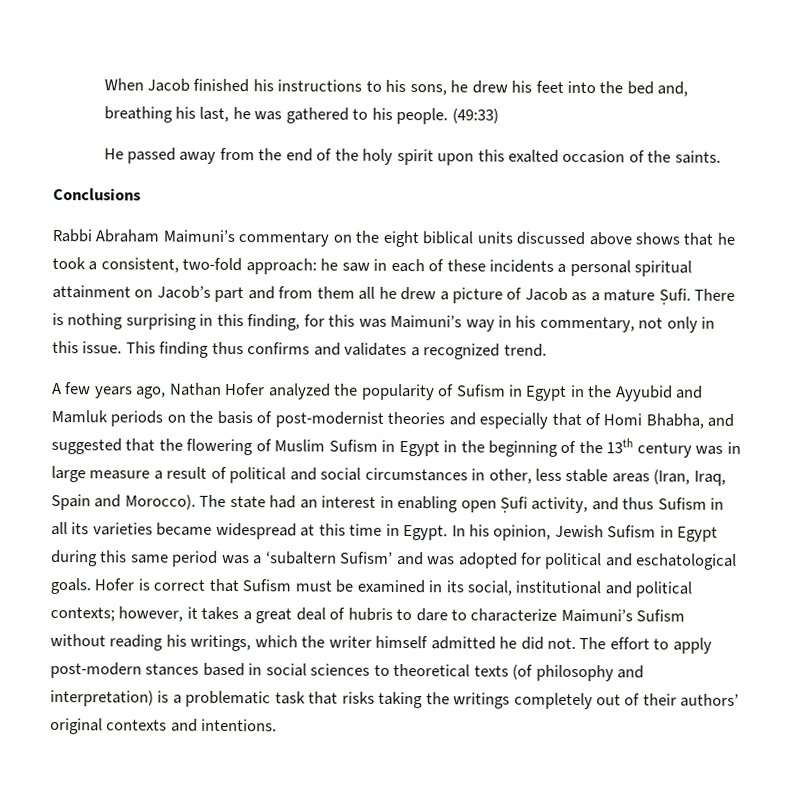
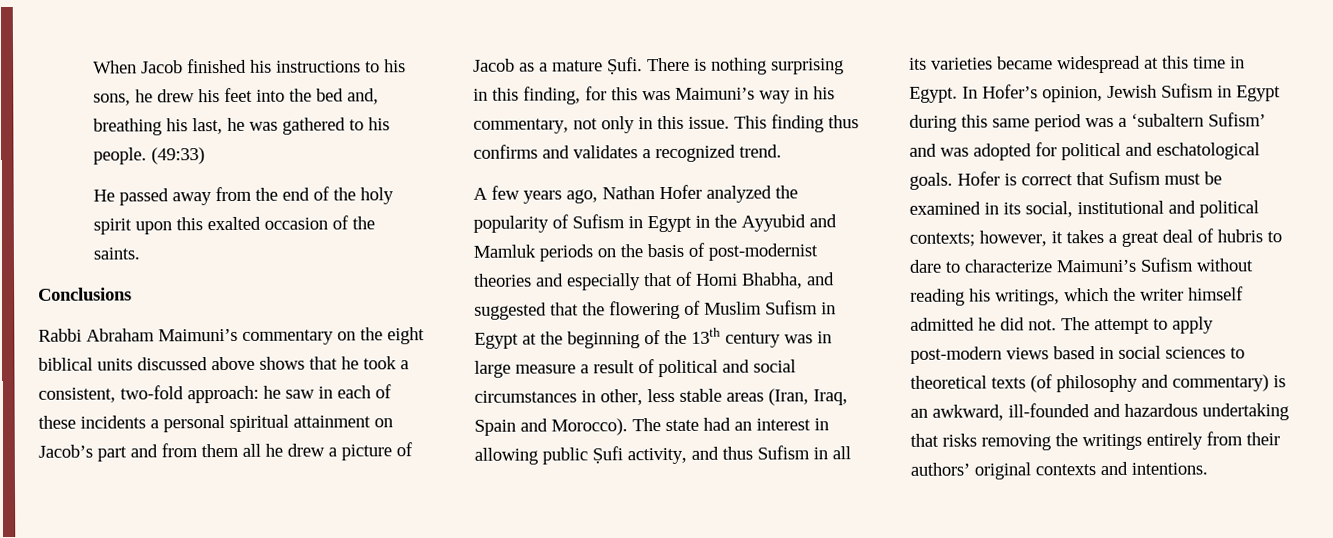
- A few years ago, Nathan Hofer analyzed the popularity of Sufism in Egypt in the Ayyubid and Mamluk periods on the basis of post-modernist theories and especially that of Homi Bhabha, and suggested that the flowering of Muslim Sufism in Egypt in the beginning of the 13th century was in large measure a result of political and social circumstances in other, less stable areas (Iran, Iraq, Spain and Morocco).
+ A few years ago, Nathan Hofer analyzed the popularity of Sufism in Egypt in the Ayyubid and Mamluk periods on the basis of post-modernist theories and especially that of Homi Bhabha, and suggested that the flowering of Muslim Sufism in Egypt at the beginning of the 13th century was in large measure a result of political and social circumstances in other, less stable areas (Iran, Iraq, Spain and Morocco).
- The state had an interest in enabling open Ṣufi activity, and thus Sufism in all its varieties became widespread at this time in Egypt.
+ The state had an interest in allowing public Ṣufi activity, and thus Sufism in all its varieties became widespread at this time in Egypt.
- In his opinion, Jewish Sufism in Egypt during this same period was a ‘subaltern Sufism’ and was adopted for political and eschatological goals.
+ In Hofer’s opinion, Jewish Sufism in Egypt during this same period was a ‘subaltern Sufism’ and was adopted for political and eschatological goals.
- The effort to apply post-modern stances based in social sciences to theoretical texts (of philosophy and interpretation) is a problematic task that risks taking the writings completely out of their authors’ original contexts and intentions.
+ The attempt to apply post-modern views based in social sciences to theoretical texts (of philosophy and commentary) is an awkward, ill-founded and hazardous undertaking that risks removing the writings entirely from their authors’ original contexts and intentions.

